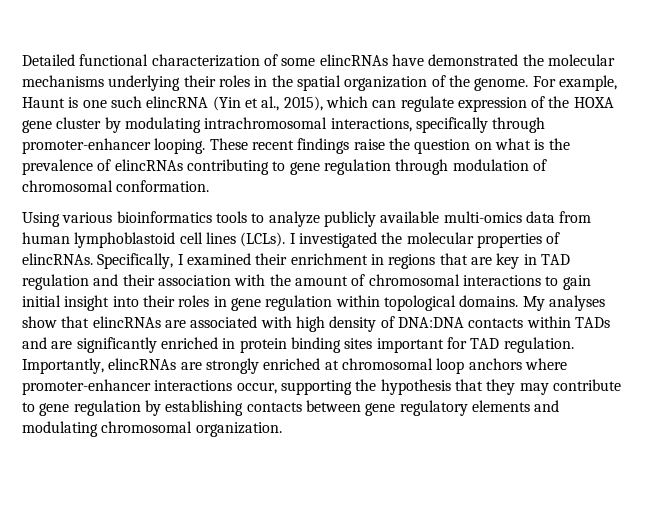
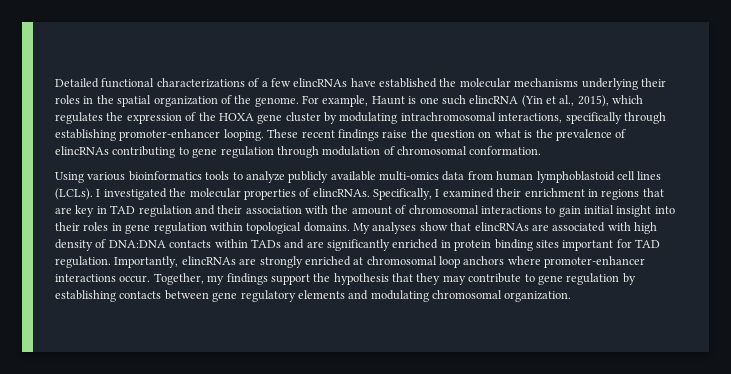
- Detailed functional characterization of some elincRNAs have demonstrated the molecular mechanisms underlying their roles in the spatial organization of the genome.
+ Detailed functional characterizations of a few elincRNAs have established the molecular mechanisms underlying their roles in the spatial organization of the genome.
- For example, Haunt is one such elincRNA (Yin et al., 2015), which can regulate expression of the HOXA gene cluster by modulating intrachromosomal interactions, specifically through promoter-enhancer looping.
+ For example, Haunt is one such elincRNA (Yin et al., 2015), which regulates the expression of the HOXA gene cluster by modulating intrachromosomal interactions, specifically through establishing promoter-enhancer looping.
- Importantly, elincRNAs are strongly enriched at chromosomal loop anchors where promoter-enhancer interactions occur, supporting the hypothesis that they may contribute to gene regulation by establishing contacts between gene regulatory elements and modulating chromosomal organization.
+ Importantly, elincRNAs are strongly enriched at chromosomal loop anchors where promoter-enhancer interactions occur. Together, my findings support the hypothesis that they may contribute to gene regulation by establishing contacts between gene regulatory elements and modulating chromosomal organization.

